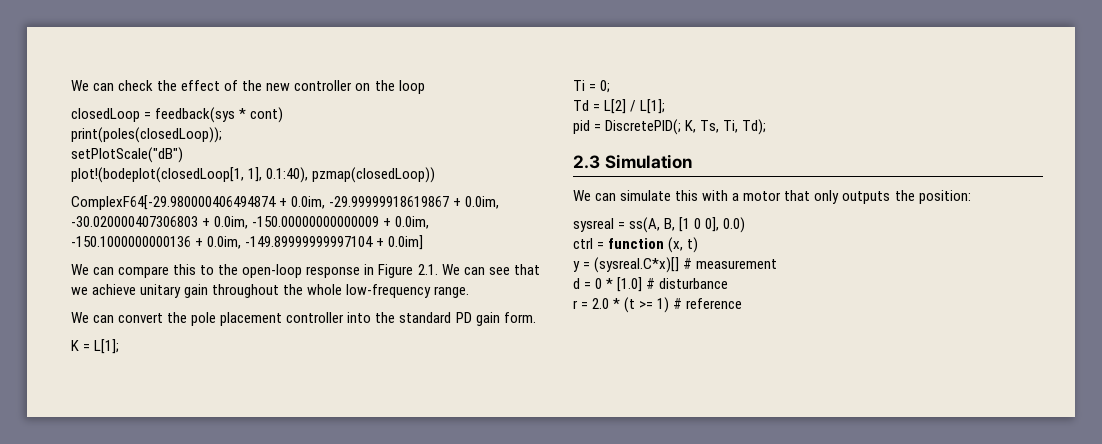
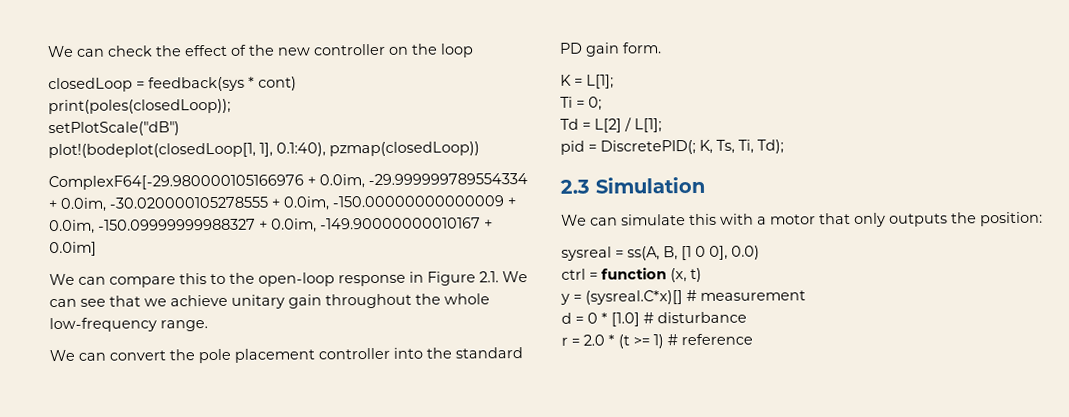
- ComplexF64[-29.980000406494874 + 0.0im, -29.99999918619867 + 0.0im, -30.020000407306803 + 0.0im, -150.00000000000009 + 0.0im, -150.1000000000136 + 0.0im, -149.89999999997104 + 0.0im]
+ ComplexF64[-29.980000105166976 + 0.0im, -29.999999789554334 + 0.0im, -30.020000105278555 + 0.0im, -150.00000000000009 + 0.0im, -150.09999999988327 + 0.0im, -149.90000000010167 + 0.0im]

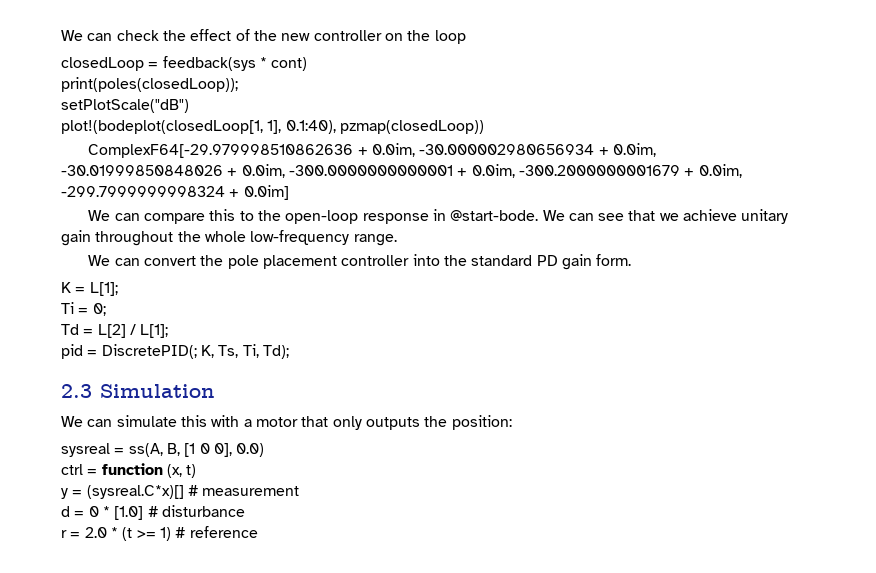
- ComplexF64[-29.980000105166976 + 0.0im, -29.999999789554334 + 0.0im, -30.020000105278555 + 0.0im, -150.00000000000009 + 0.0im, -150.09999999988327 + 0.0im, -149.90000000010167 + 0.0im]
+ ComplexF64[-29.979998510862636 + 0.0im, -30.000002980656934 + 0.0im, -30.01999850848026 + 0.0im, -300.0000000000001 + 0.0im, -300.2000000001679 + 0.0im, -299.7999999998324 + 0.0im]
- We can compare this to the open-loop response in Figure 2.1. We can see that we achieve unitary gain throughout the whole low-frequency range.
+ We can compare this to the open-loop response in @start-bode. We can see that we achieve unitary gain throughout the whole low-frequency range.

